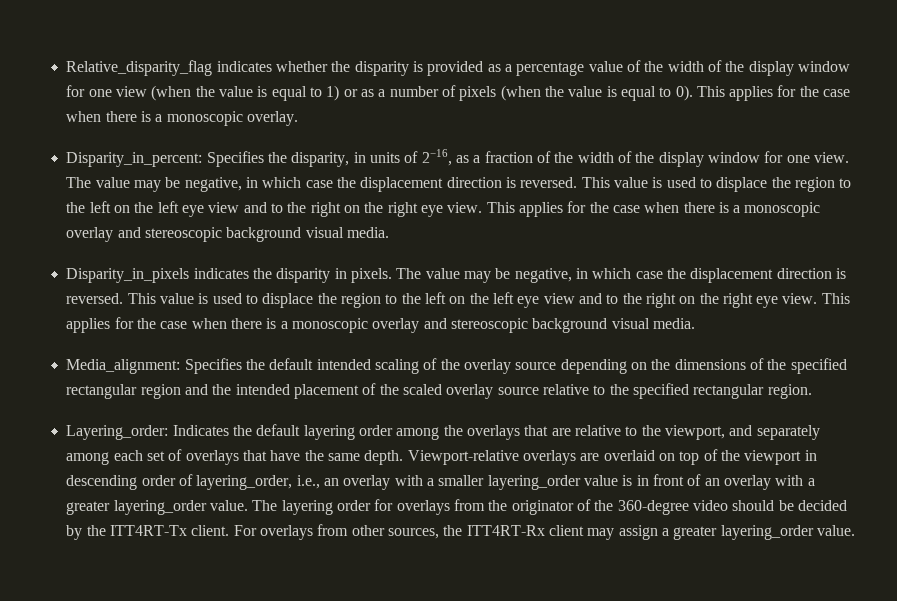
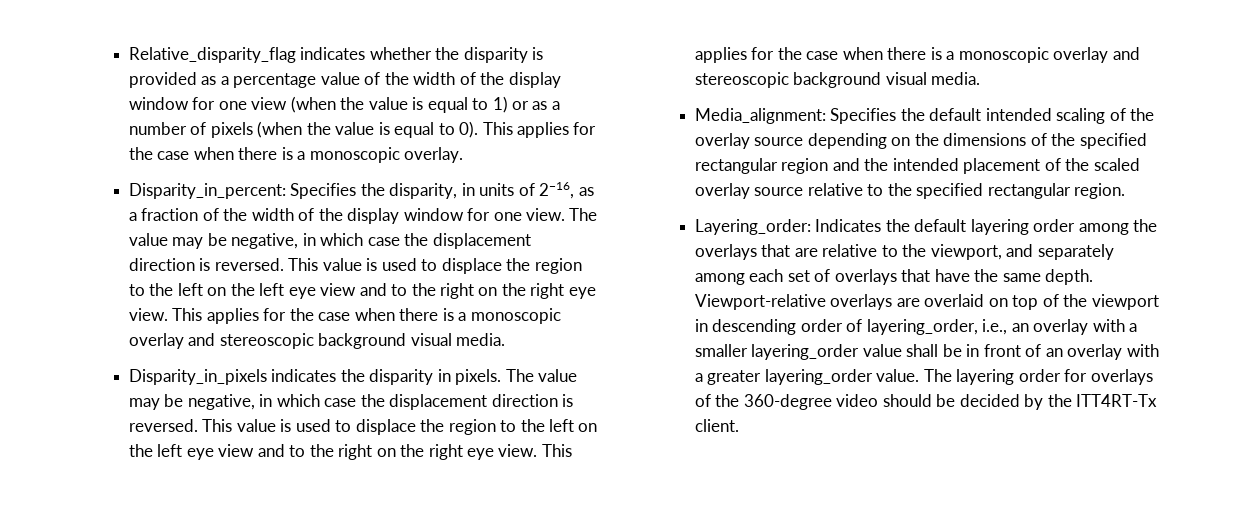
- Viewport-relative overlays are overlaid on top of the viewport in descending order of layering_order, i.e., an overlay with a smaller layering_order value is in front of an overlay with a greater layering_order value.
+ Viewport-relative overlays are overlaid on top of the viewport in descending order of layering_order, i.e., an overlay with a smaller layering_order value shall be in front of an overlay with a greater layering_order value.
- The layering order for overlays from the originator of the 360-degree video should be decided by the ITT4RT-Tx client. For overlays from other sources, the ITT4RT-Rx client may assign a greater layering_order value.
+ The layering order for overlays of the 360-degree video should be decided by the ITT4RT-Tx client.

